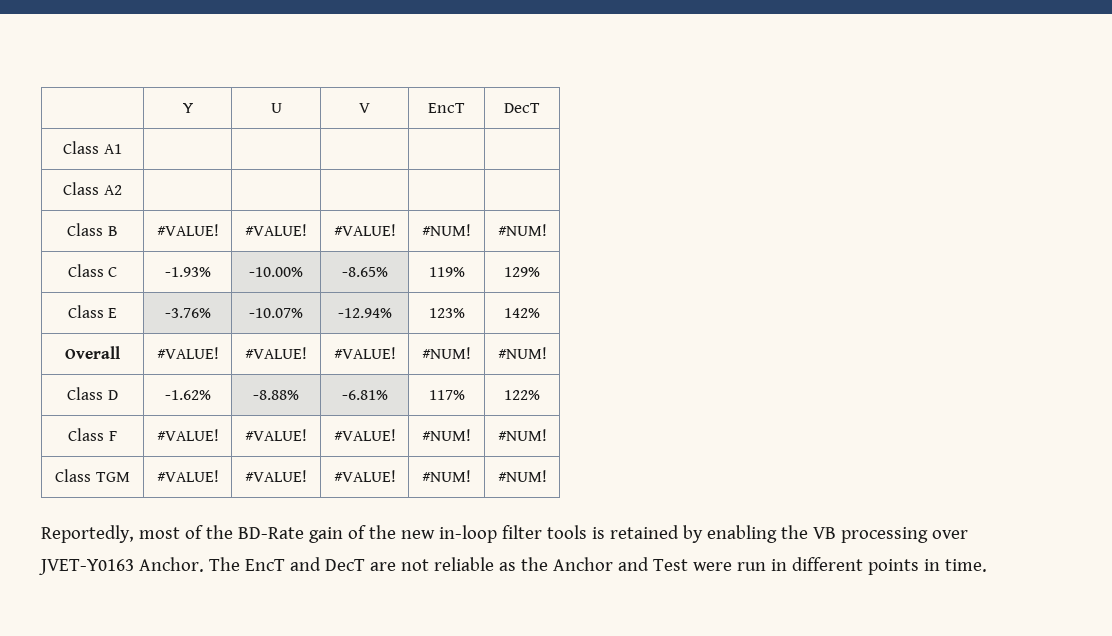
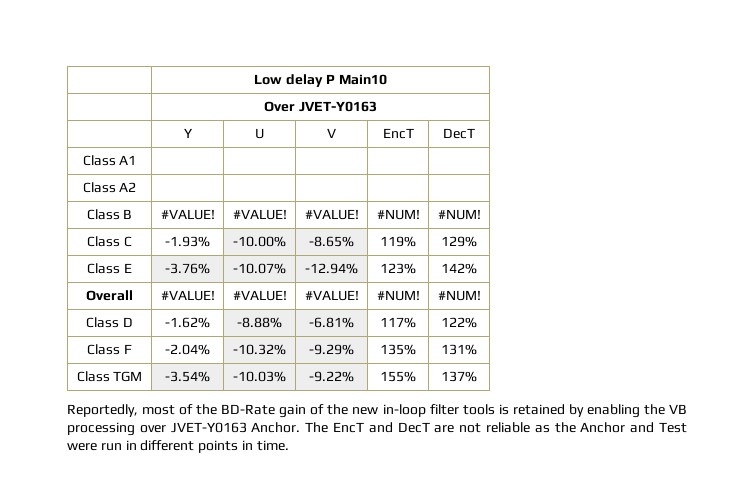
+ | Low delay P Main10
+ | Over JVET-Y0163
- Class F | #VALUE! | #VALUE! | #VALUE! | #NUM! | #NUM!
- Class TGM | #VALUE! | #VALUE! | #VALUE! | #NUM! | #NUM!
+ Class F | -2.04% | -10.32% | -9.29% | 135% | 131%
+ Class TGM | -3.54% | -10.03% | -9.22% | 155% | 137%

